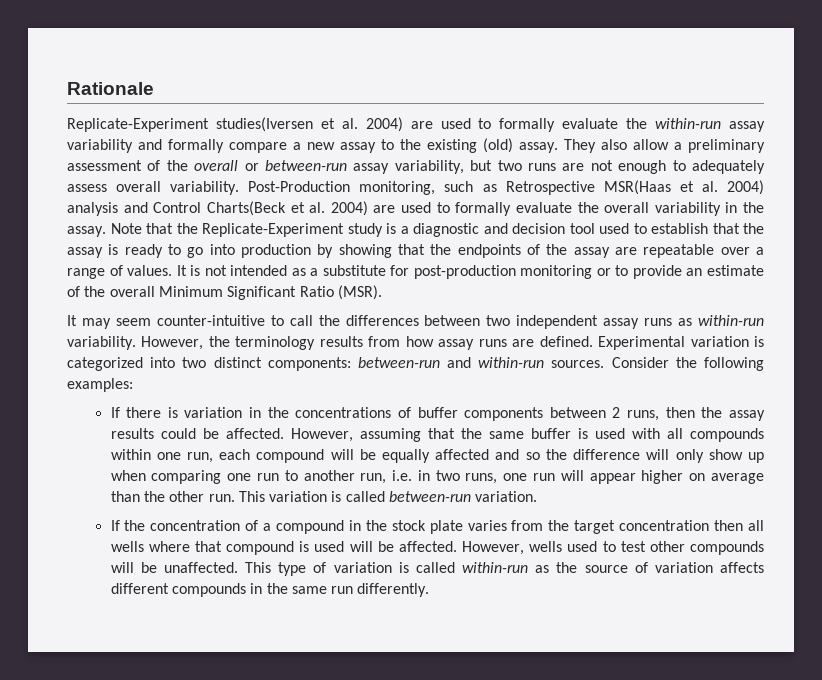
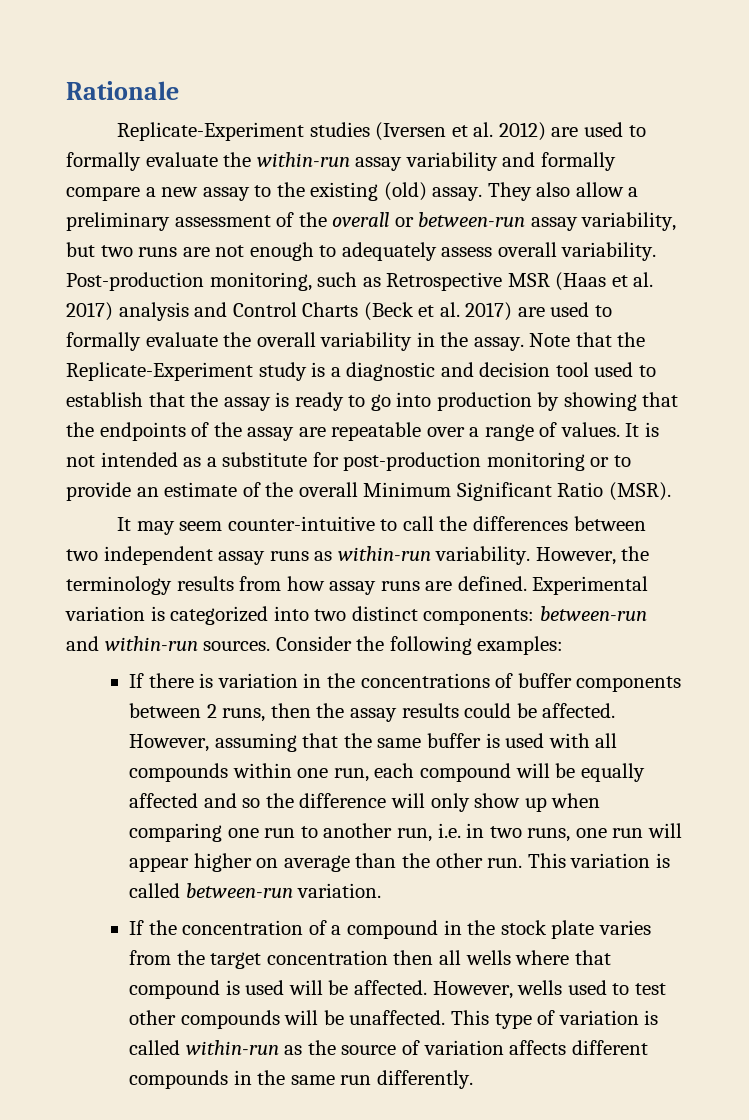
- Replicate-Experiment studies(Iversen et al. 2004) are used to formally evaluate the within-run assay variability and formally compare a new assay to the existing (old) assay.
+ Replicate-Experiment studies (Iversen et al. 2012) are used to formally evaluate the within-run assay variability and formally compare a new assay to the existing (old) assay.
- Post-Production monitoring, such as Retrospective MSR(Haas et al. 2004) analysis and Control Charts(Beck et al. 2004) are used to formally evaluate the overall variability in the assay.
+ Post-production monitoring, such as Retrospective MSR (Haas et al. 2017) analysis and Control Charts (Beck et al. 2017) are used to formally evaluate the overall variability in the assay.

